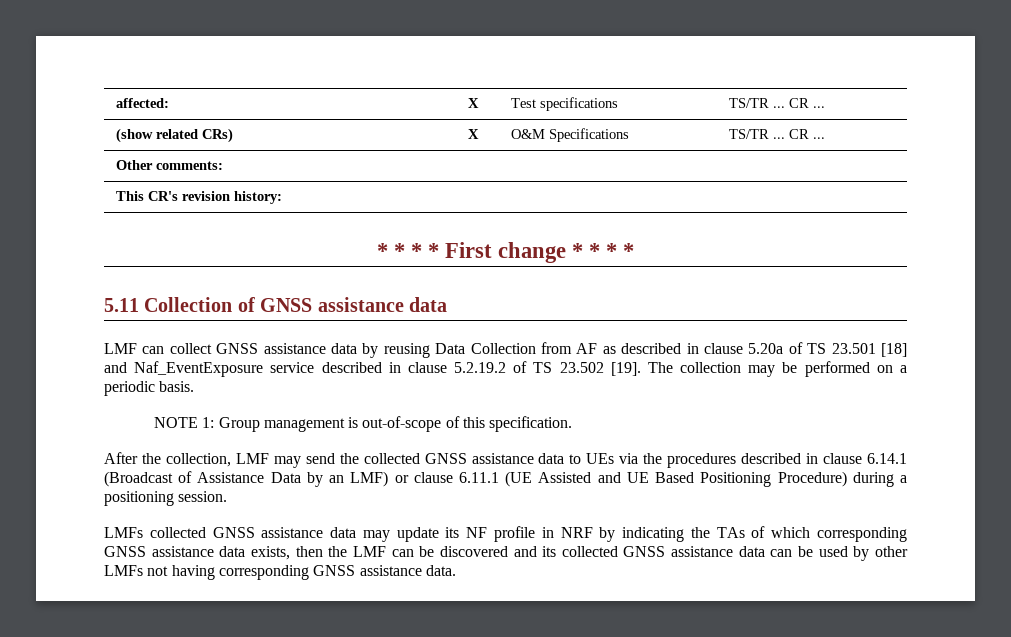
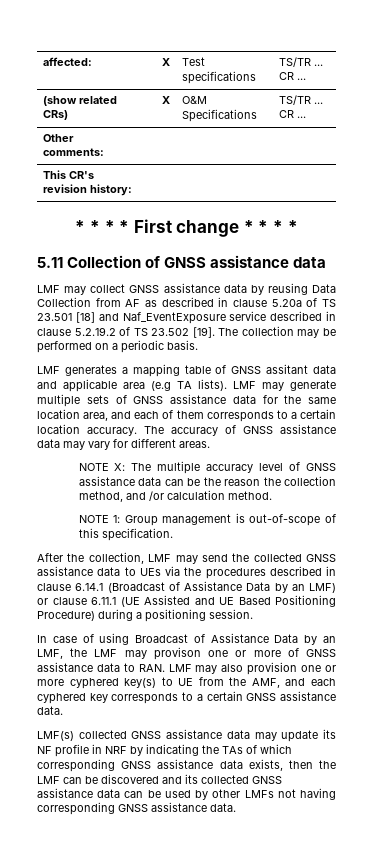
- LMF can collect GNSS assistance data by reusing Data Collection from AF as described in clause 5.20a of TS 23.501 [18] and Naf_EventExposure service described in clause 5.2.19.2 of TS 23.502 [19].
+ LMF may collect GNSS assistance data by reusing Data Collection from AF as described in clause 5.20a of TS 23.501 [18] and Naf_EventExposure service described in clause 5.2.19.2 of TS 23.502 [19].
+ LMF generates a mapping table of GNSS assitant data and applicable area (e.g TA lists). LMF may generate multiple sets of GNSS assistance data for the same location area, and each of them corresponds to a certain location accuracy. The accuracy of GNSS assistance data may vary for different areas.
+ NOTE X: The multiple accuracy level of GNSS assistance data can be the reason the collection method, and /or calculation method.
- LMFs collected GNSS assistance data may update its NF profile in NRF by indicating the TAs of which corresponding GNSS assistance data exists, then the LMF can be discovered and its collected GNSS assistance data can be used by other LMFs not having corresponding GNSS assistance data.
+ In case of using Broadcast of Assistance Data by an LMF, the LMF may provison one or more of GNSS assistance data to RAN. LMF may also provision one or more cyphered key(s) to UE from the AMF, and each cyphered key corresponds to a certain GNSS assistance data.
+ LMF(s) collected GNSS assistance data may update its NF profile in NRF by indicating the TAs of which corresponding GNSS assistance data exists, then the LMF can be discovered and its collected GNSS assistance data can be used by other LMFs not having corresponding GNSS assistance data.

